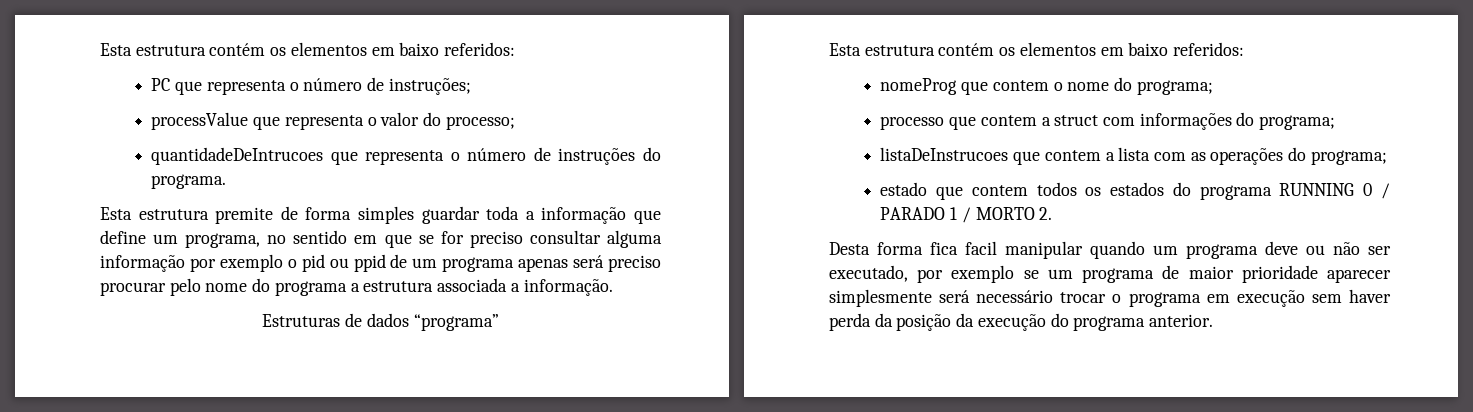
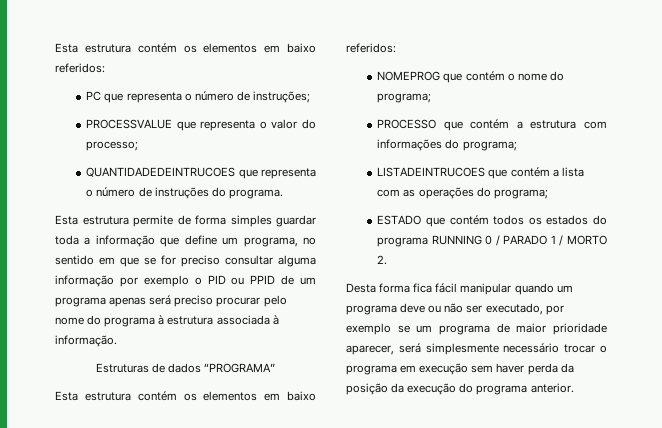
- processValue que representa o valor do processo;
+ PROCESSVALUE que representa o valor do processo;
- quantidadeDeIntrucoes que representa o número de instruções do programa.
+ QUANTIDADEDEINTRUCOES que representa o número de instruções do programa.
- Esta estrutura premite de forma simples guardar toda a informação que define um programa, no sentido em que se for preciso consultar alguma informação por exemplo o pid ou ppid de um programa apenas será preciso procurar pelo nome do programa a estrutura associada a informação.
+ Esta estrutura permite de forma simples guardar toda a informação que define um programa, no sentido em que se for preciso consultar alguma informação por exemplo o PID ou PPID de um programa apenas será preciso procurar pelo nome do programa à estrutura associada à informação.
- Estruturas de dados “programa”
+ Estruturas de dados “PROGRAMA”
  Esta estrutura contém os elementos em baixo referidos:
- nomeProg que contem o nome do programa;
+ NOMEPROG que contém o nome do programa;
- processo que contem a struct com informações do programa;
+ PROCESSO que contém a estrutura com informações do programa;
- listaDeInstrucoes que contem a lista com as operações do programa;
+ LISTADEINTRUCOES que contém a lista com as operações do programa;
- estado que contem todos os estados do programa RUNNING 0 / PARADO 1 / MORTO 2.
+ ESTADO que contém todos os estados do programa RUNNING 0 / PARADO 1 / MORTO 2.
- Desta forma fica facil manipular quando um programa deve ou não ser executado, por exemplo se um programa de maior prioridade aparecer simplesmente será necessário trocar o programa em execução sem haver perda da posição da execução do programa anterior.
+ Desta forma fica fácil manipular quando um programa deve ou não ser executado, por exemplo se um programa de maior prioridade aparecer, será simplesmente necessário trocar o programa em execução sem haver perda da posição da execução do programa anterior.

